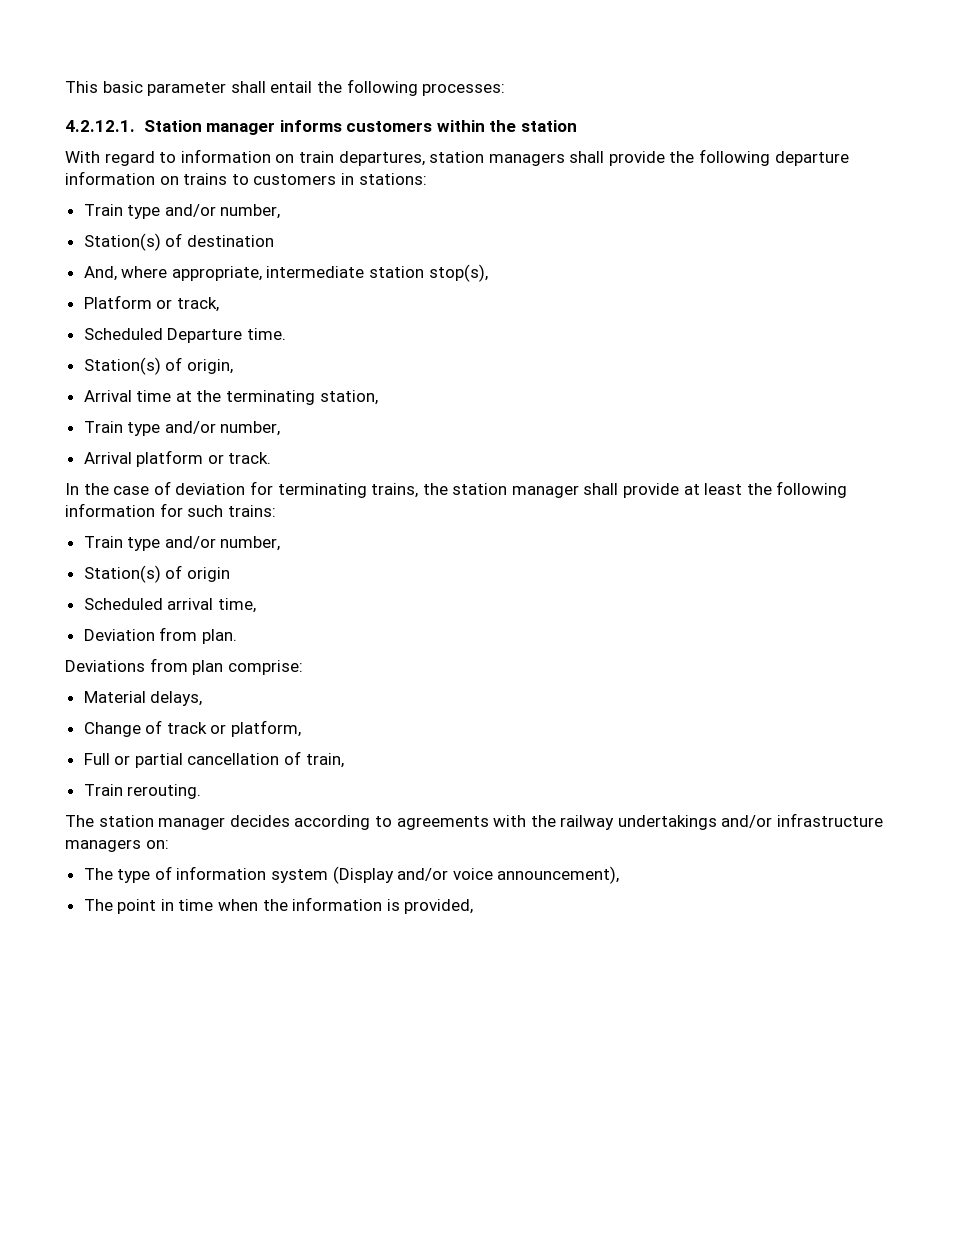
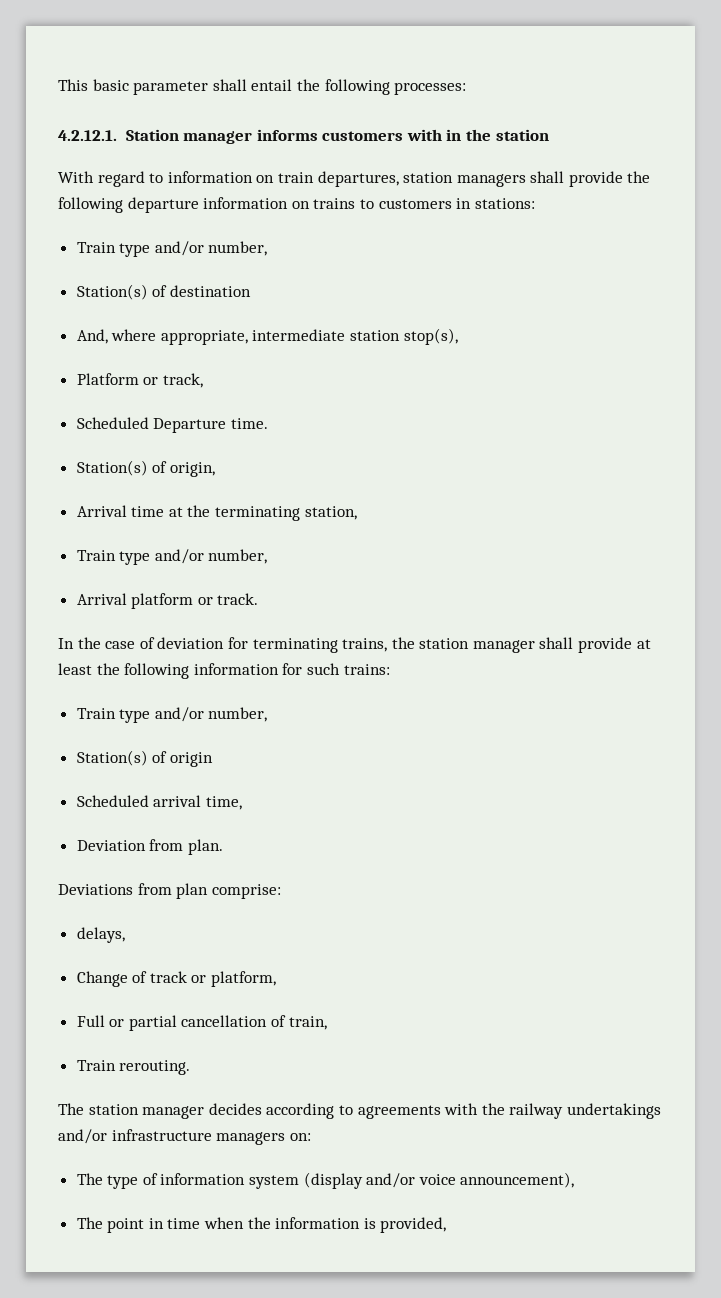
- 4.2.12.1. Station manager informs customers within the station
+ 4.2.12.1. Station manager informs customers with in the station
- Material delays,
+ delays,
- The type of information system (Display and/or voice announcement),
+ The type of information system (display and/or voice announcement),

